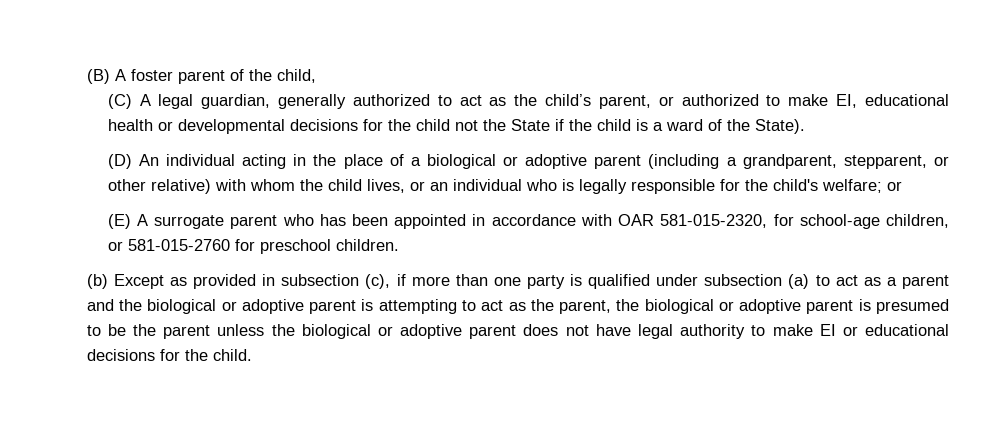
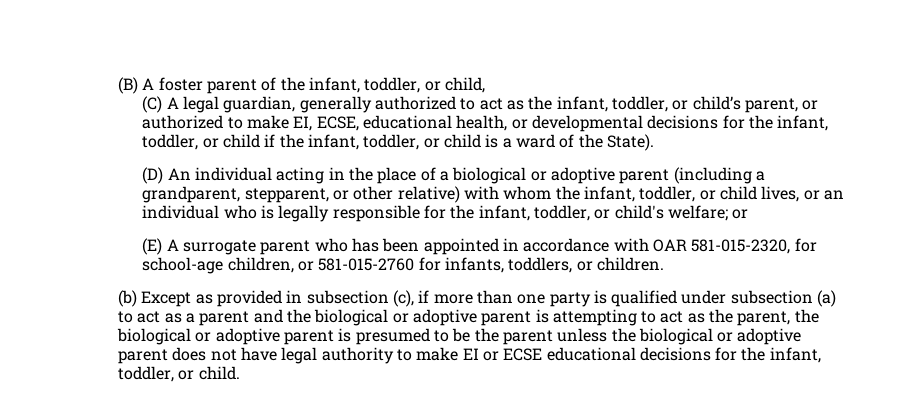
- (B) A foster parent of the child,
+ (B) A foster parent of the infant, toddler, or child,
- (C) A legal guardian, generally authorized to act as the child’s parent, or authorized to make EI, educational health or developmental decisions for the child not the State if the child is a ward of the State).
+ (C) A legal guardian, generally authorized to act as the infant, toddler, or child’s parent, or authorized to make EI, ECSE, educational health, or developmental decisions for the infant, toddler, or child if the infant, toddler, or child is a ward of the State).
- (D) An individual acting in the place of a biological or adoptive parent (including a grandparent, stepparent, or other relative) with whom the child lives, or an individual who is legally responsible for the child's welfare; or
+ (D) An individual acting in the place of a biological or adoptive parent (including a grandparent, stepparent, or other relative) with whom the infant, toddler, or child lives, or an individual who is legally responsible for the infant, toddler, or child's welfare; or
- (E) A surrogate parent who has been appointed in accordance with OAR 581-015-2320, for school-age children, or 581-015-2760 for preschool children.
+ (E) A surrogate parent who has been appointed in accordance with OAR 581-015-2320, for school-age children, or 581-015-2760 for infants, toddlers, or children.
- (b) Except as provided in subsection (c), if more than one party is qualified under subsection (a) to act as a parent and the biological or adoptive parent is attempting to act as the parent, the biological or adoptive parent is presumed to be the parent unless the biological or adoptive parent does not have legal authority to make EI or educational decisions for the child.
+ (b) Except as provided in subsection (c), if more than one party is qualified under subsection (a) to act as a parent and the biological or adoptive parent is attempting to act as the parent, the biological or adoptive parent is presumed to be the parent unless the biological or adoptive parent does not have legal authority to make EI or ECSE educational decisions for the infant, toddler, or child.

